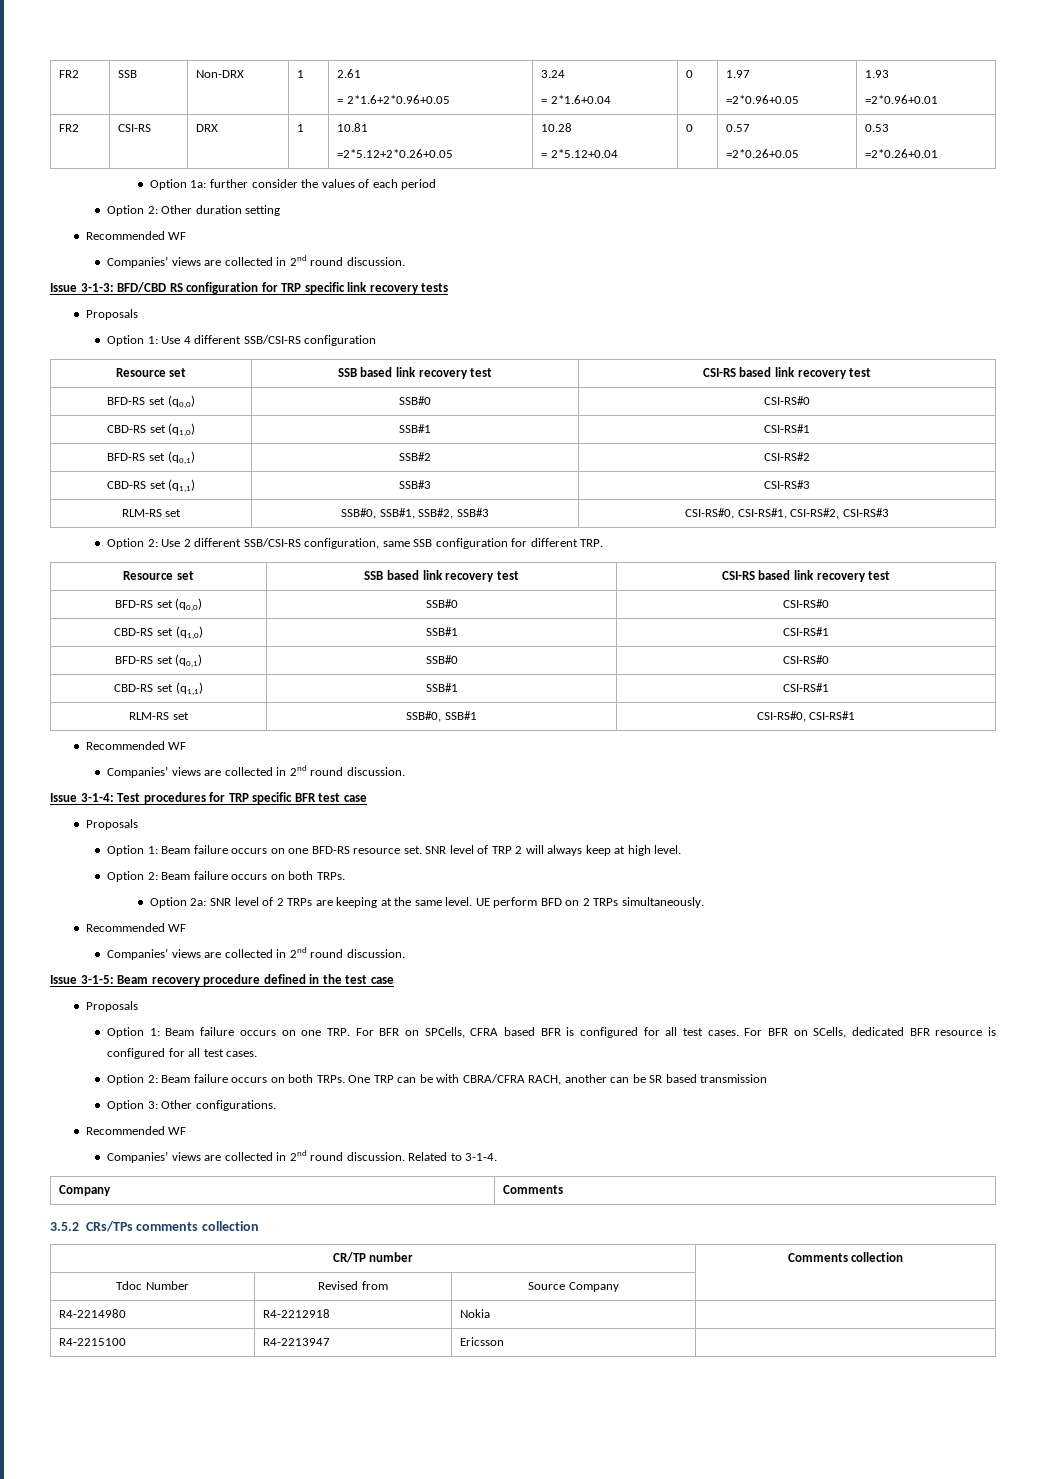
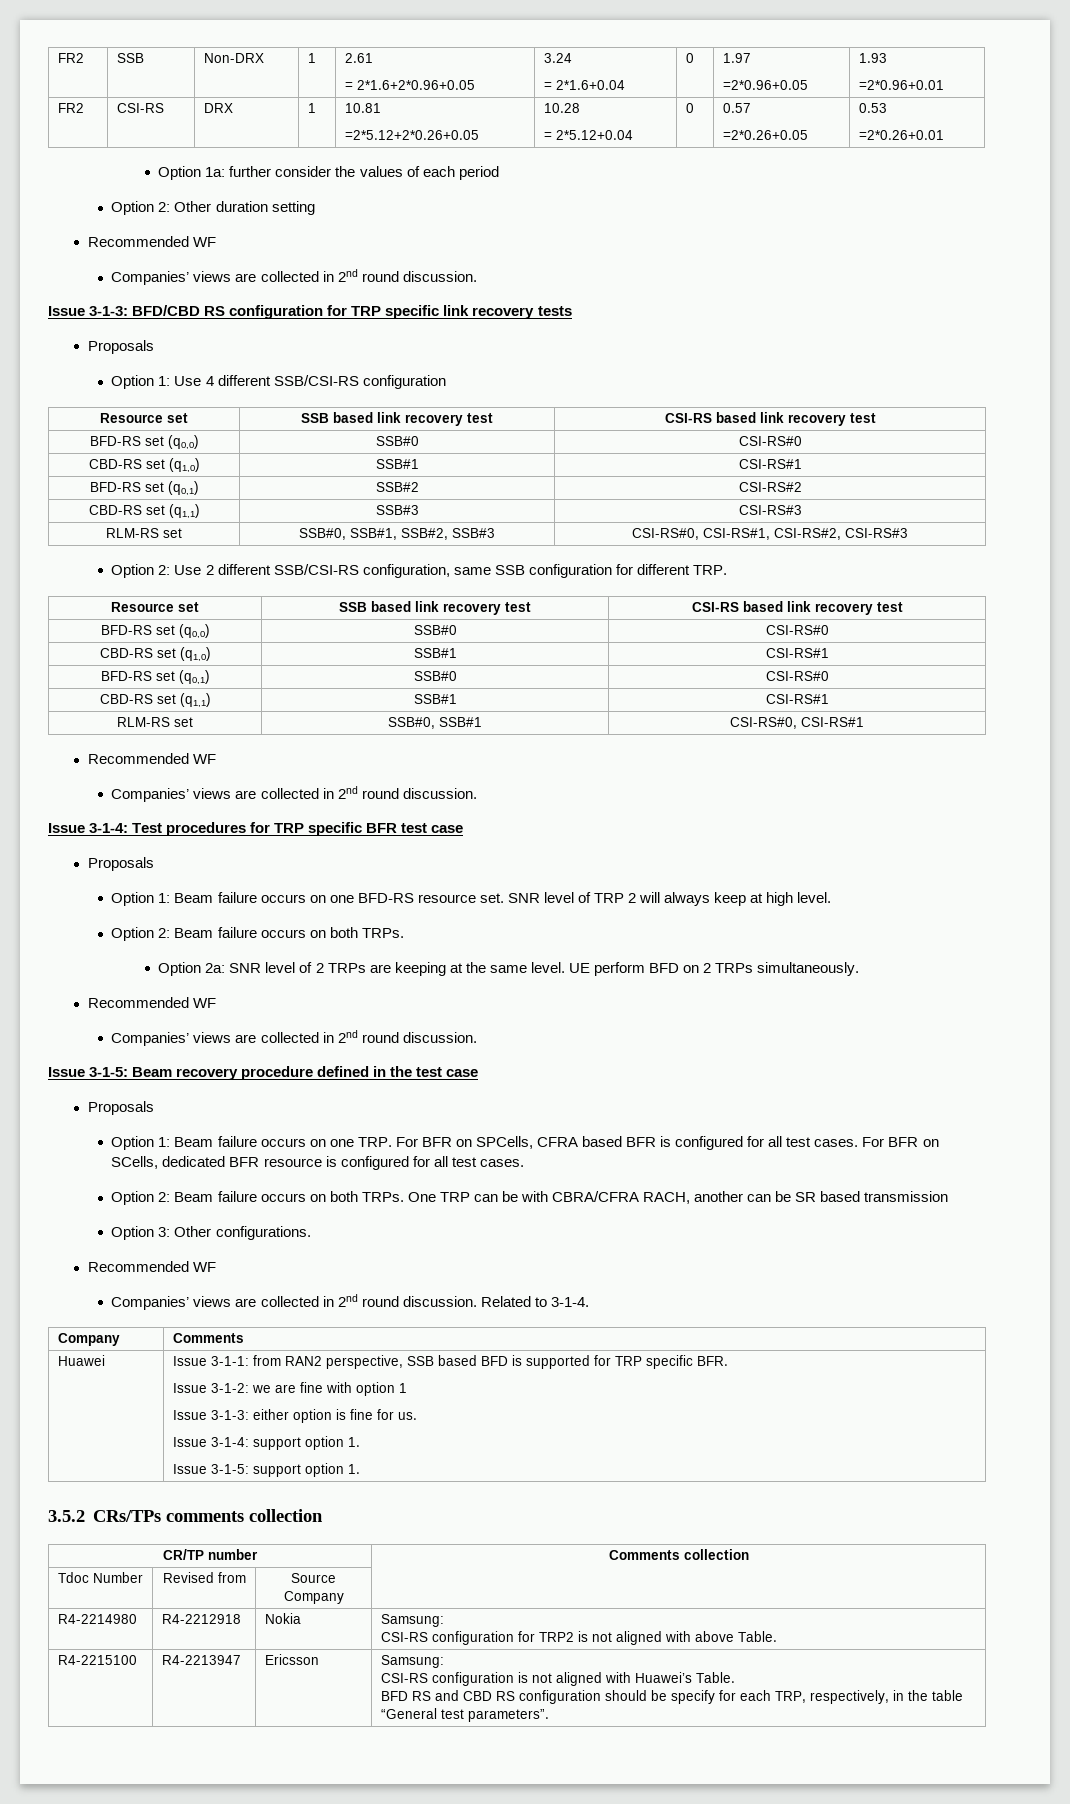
+ Huawei | Issue 3-1-1: from RAN2 perspective, SSB based BFD is supported for TRP specific BFR.
+ Issue 3-1-2: we are fine with option 1
+ Issue 3-1-3: either option is fine for us.
+ Issue 3-1-4: support option 1.
+ Issue 3-1-5: support option 1.
- R4-2214980 | R4-2212918 | Nokia |
- R4-2215100 | R4-2213947 | Ericsson |
+ R4-2214980 | R4-2212918 | Nokia | Samsung:
+ CSI-RS configuration for TRP2 is not aligned with above Table.
+ R4-2215100 | R4-2213947 | Ericsson | Samsung:
+ CSI-RS configuration is not aligned with Huawei’s Table.
+ BFD RS and CBD RS configuration should be specify for each TRP, respectively, in the table “General test parameters”.

